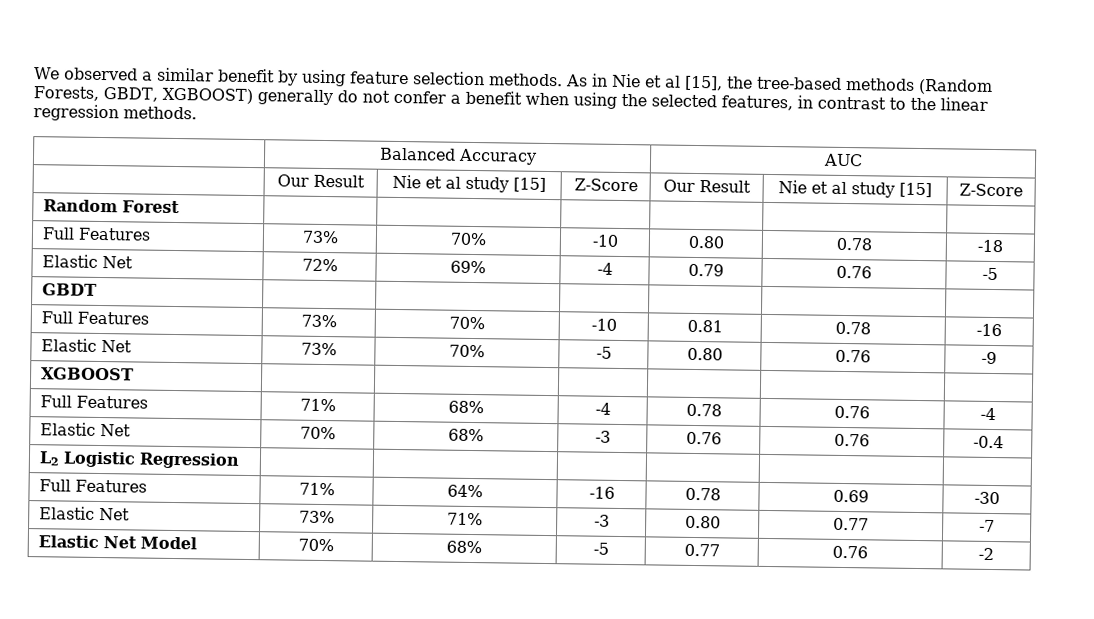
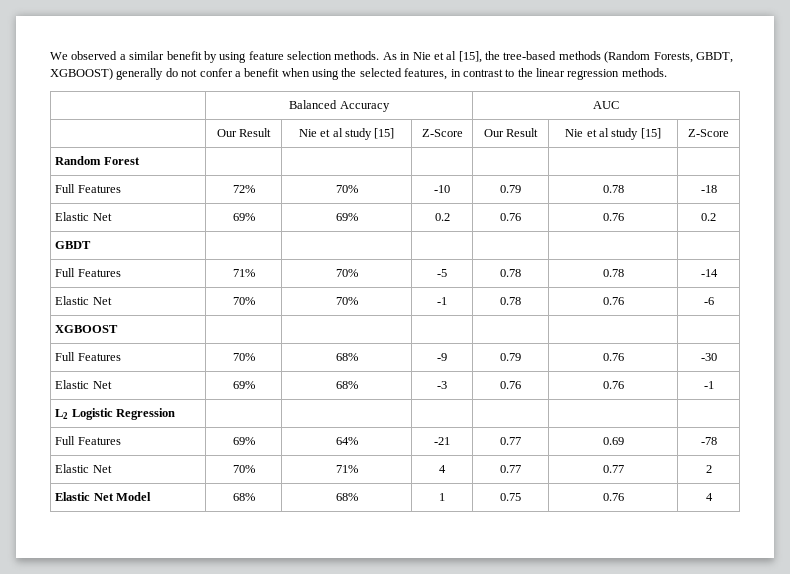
- Full Features | 73% | 70% | -10 | 0.80 | 0.78 | -18
+ Full Features | 72% | 70% | -10 | 0.79 | 0.78 | -18
- Elastic Net | 72% | 69% | -4 | 0.79 | 0.76 | -5
+ Elastic Net | 69% | 69% | 0.2 | 0.76 | 0.76 | 0.2
- Full Features | 73% | 70% | -10 | 0.81 | 0.78 | -16
- Elastic Net | 73% | 70% | -5 | 0.80 | 0.76 | -9
+ Full Features | 71% | 70% | -5 | 0.78 | 0.78 | -14
+ Elastic Net | 70% | 70% | -1 | 0.78 | 0.76 | -6
- Full Features | 71% | 68% | -4 | 0.78 | 0.76 | -4
- Elastic Net | 70% | 68% | -3 | 0.76 | 0.76 | -0.4
+ Full Features | 70% | 68% | -9 | 0.79 | 0.76 | -30
+ Elastic Net | 69% | 68% | -3 | 0.76 | 0.76 | -1
- Full Features | 71% | 64% | -16 | 0.78 | 0.69 | -30
- Elastic Net | 73% | 71% | -3 | 0.80 | 0.77 | -7
+ Full Features | 69% | 64% | -21 | 0.77 | 0.69 | -78
+ Elastic Net | 70% | 71% | 4 | 0.77 | 0.77 | 2
- Elastic Net Model | 70% | 68% | -5 | 0.77 | 0.76 | -2
+ Elastic Net Model | 68% | 68% | 1 | 0.75 | 0.76 | 4

